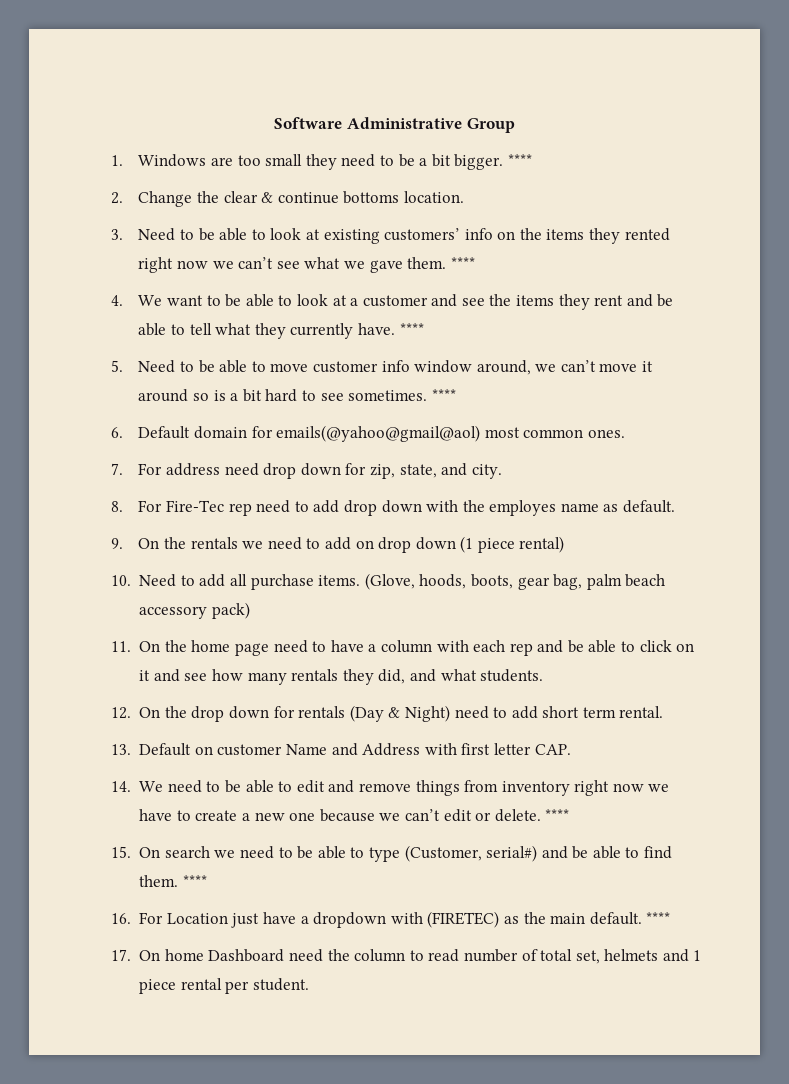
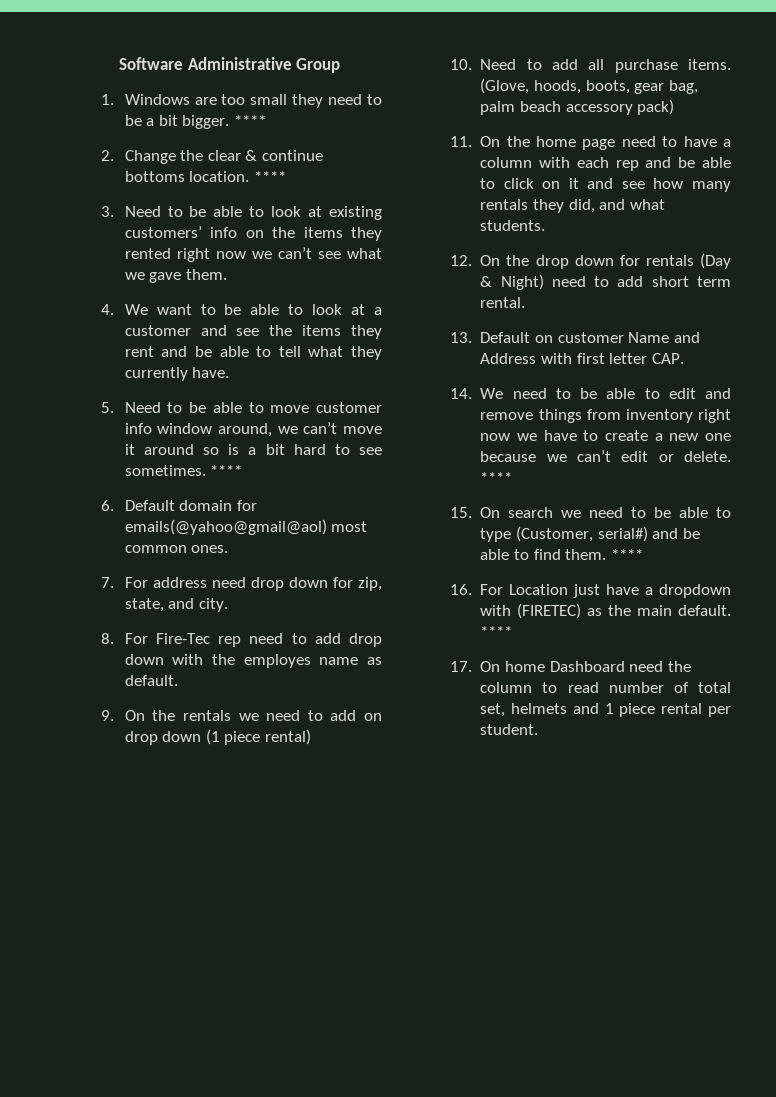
- 2. Change the clear & continue bottoms location.
+ 2. Change the clear & continue bottoms location. ****
- 3. Need to be able to look at existing customers’ info on the items they rented right now we can’t see what we gave them. ****
+ 3. Need to be able to look at existing customers’ info on the items they rented right now we can’t see what we gave them.
- 4. We want to be able to look at a customer and see the items they rent and be able to tell what they currently have. ****
+ 4. We want to be able to look at a customer and see the items they rent and be able to tell what they currently have.

